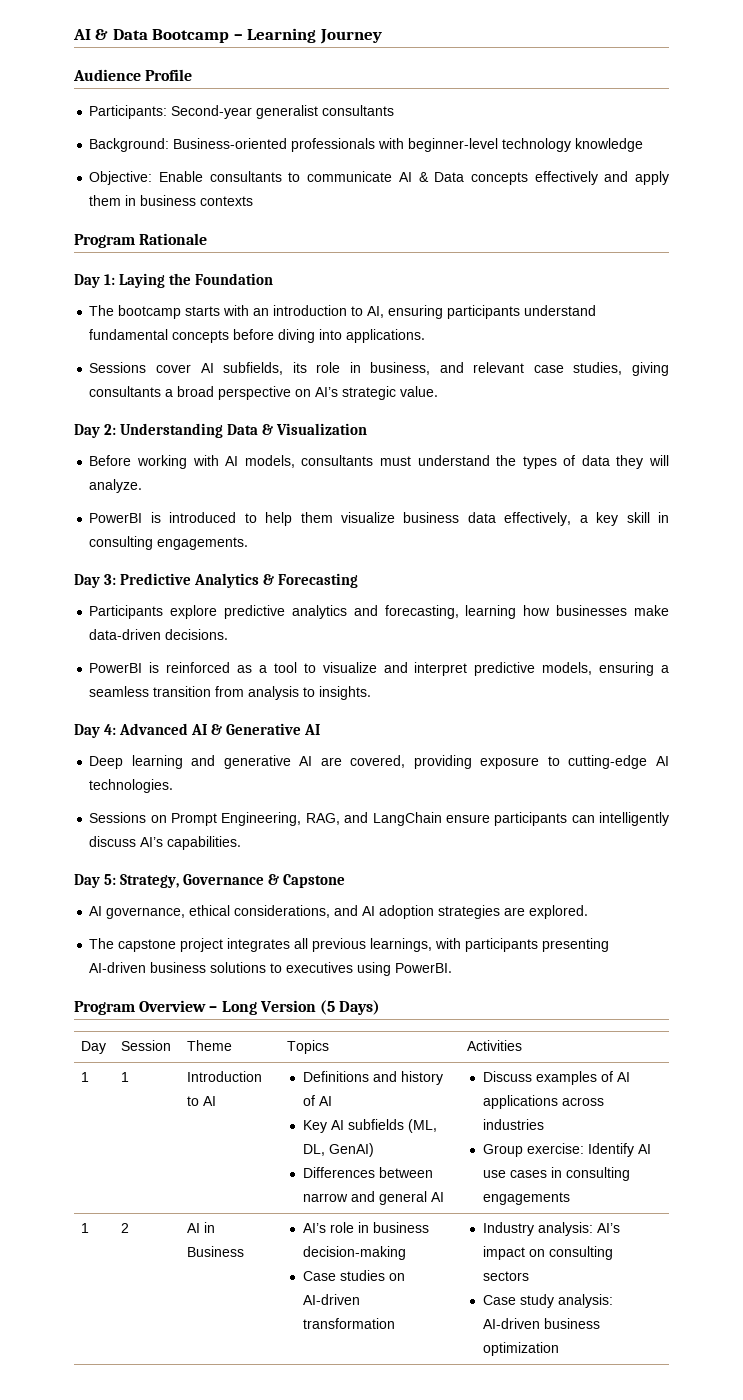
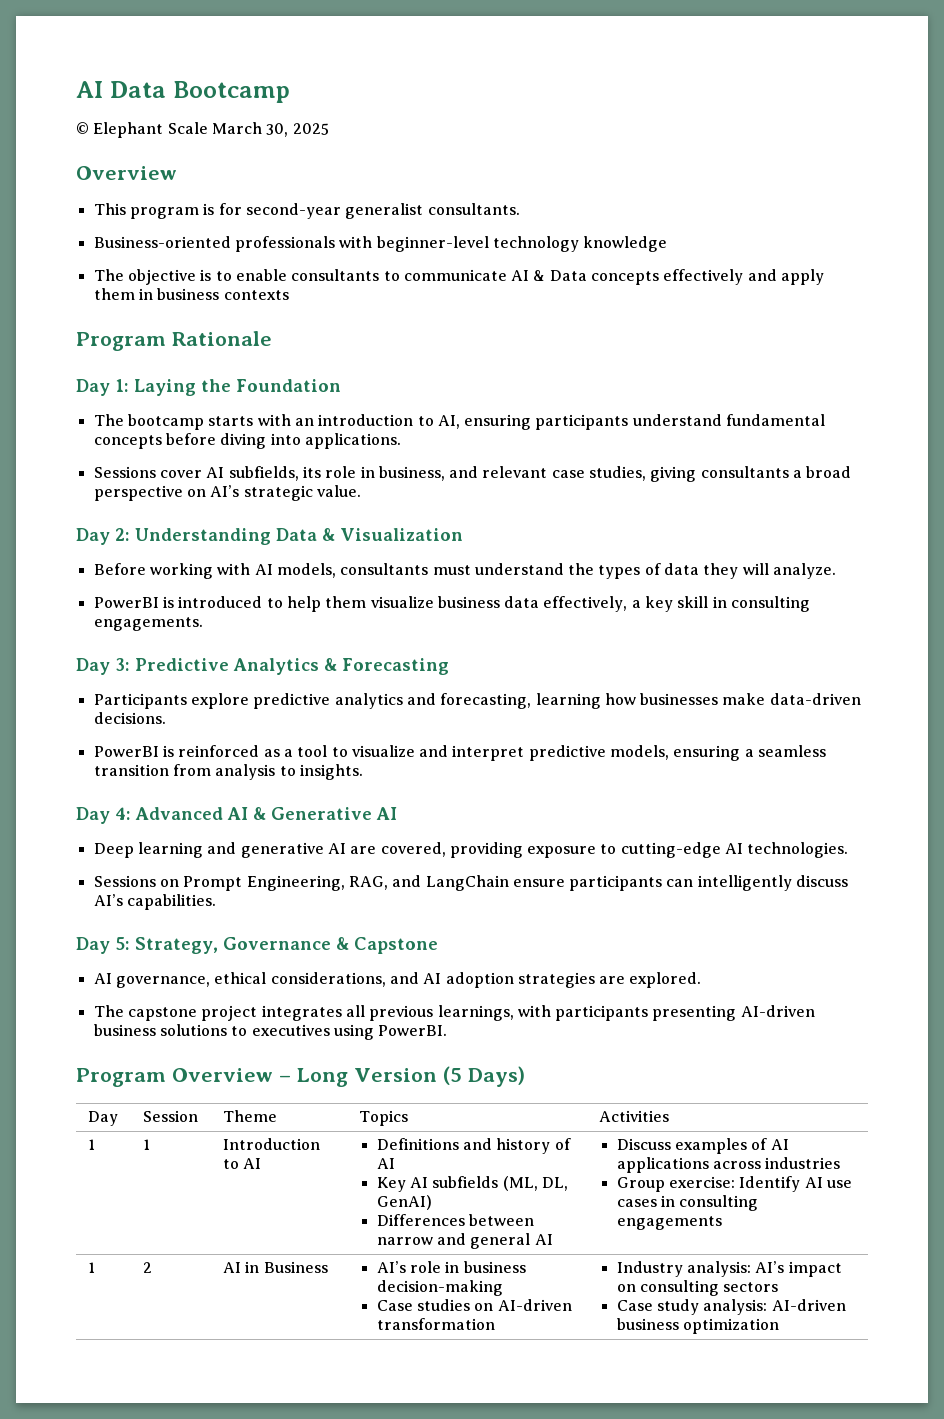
- AI & Data Bootcamp – Learning Journey
- Audience Profile
- Participants: Second-year generalist consultants
- Background: Business-oriented professionals with beginner-level technology knowledge
+ AI Data Bootcamp
+ © Elephant Scale March 30, 2025
+ Overview
+ This program is for second-year generalist consultants.
+ Business-oriented professionals with beginner-level technology knowledge
- Objective: Enable consultants to communicate AI & Data concepts effectively and apply them in business contexts
+ The objective is to enable consultants to communicate AI & Data concepts effectively and apply them in business contexts

